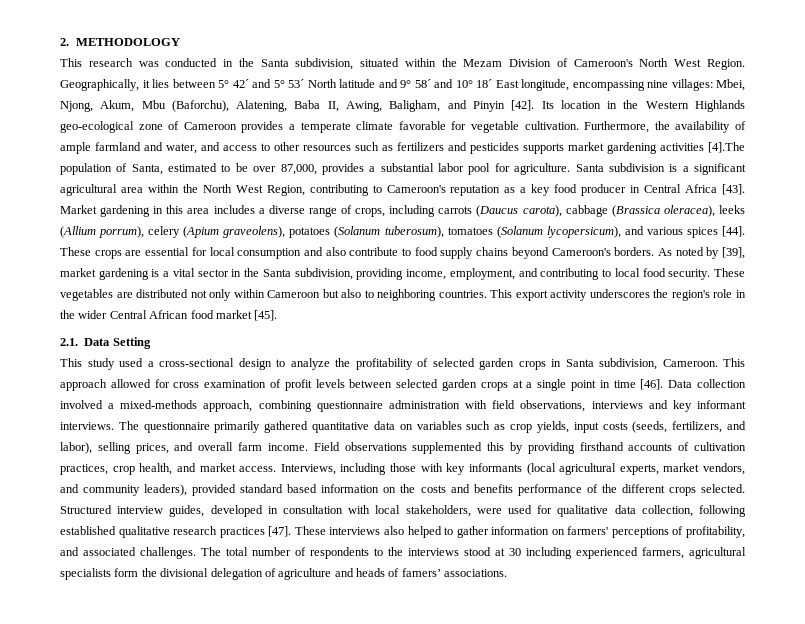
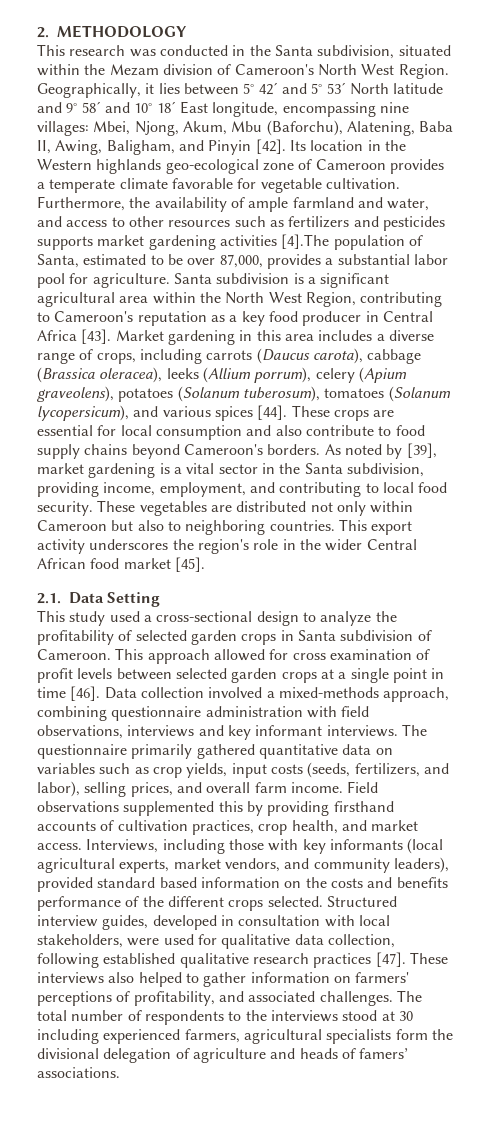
- This research was conducted in the Santa subdivision, situated within the Mezam Division of Cameroon's North West Region.
+ This research was conducted in the Santa subdivision, situated within the Mezam division of Cameroon's North West Region.
- Its location in the Western Highlands geo-ecological zone of Cameroon provides a temperate climate favorable for vegetable cultivation.
+ Its location in the Western highlands geo-ecological zone of Cameroon provides a temperate climate favorable for vegetable cultivation.
- This study used a cross-sectional design to analyze the profitability of selected garden crops in Santa subdivision, Cameroon.
+ This study used a cross-sectional design to analyze the profitability of selected garden crops in Santa subdivision of Cameroon.

